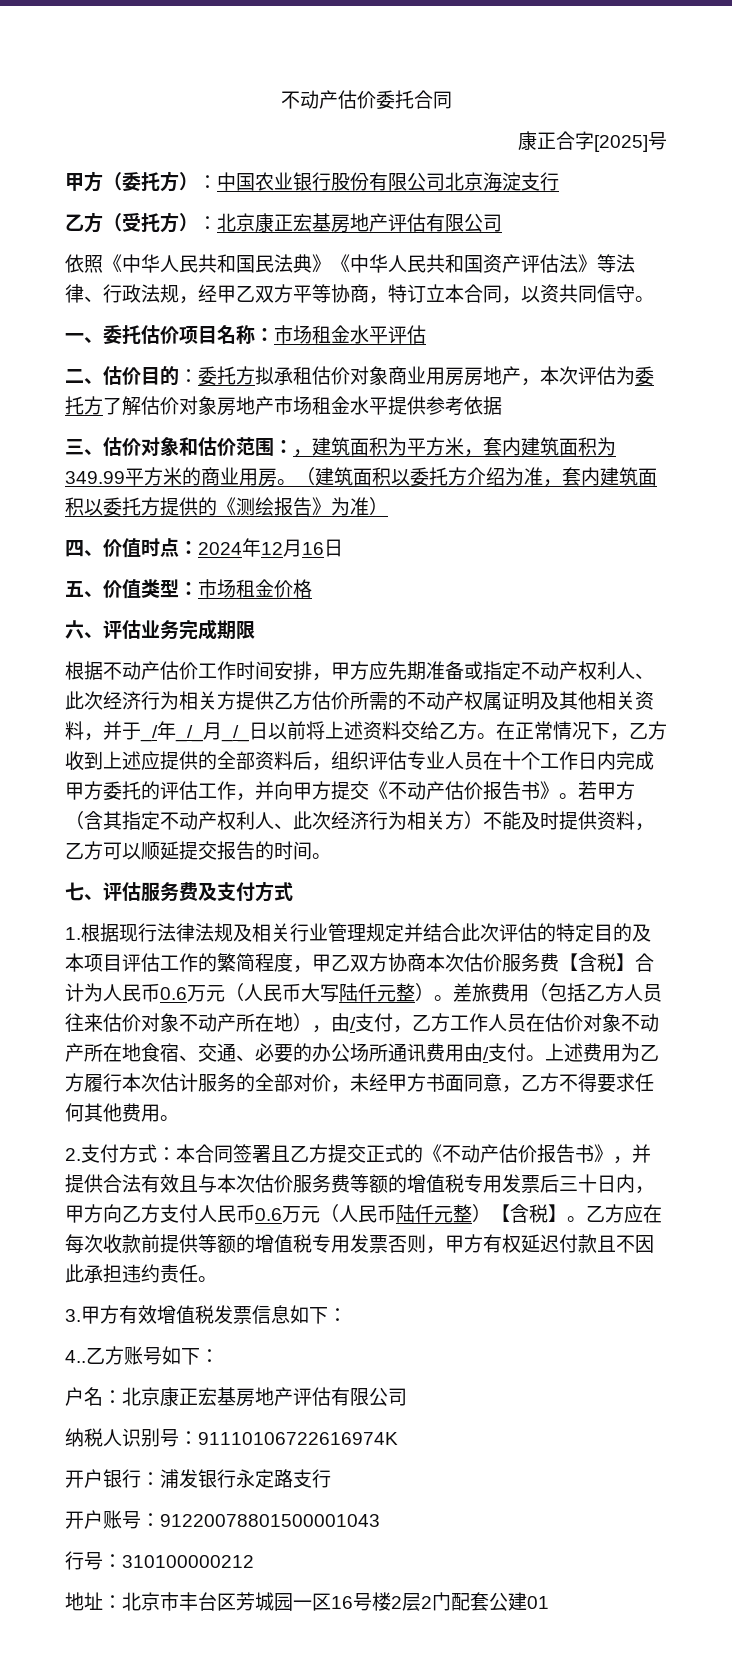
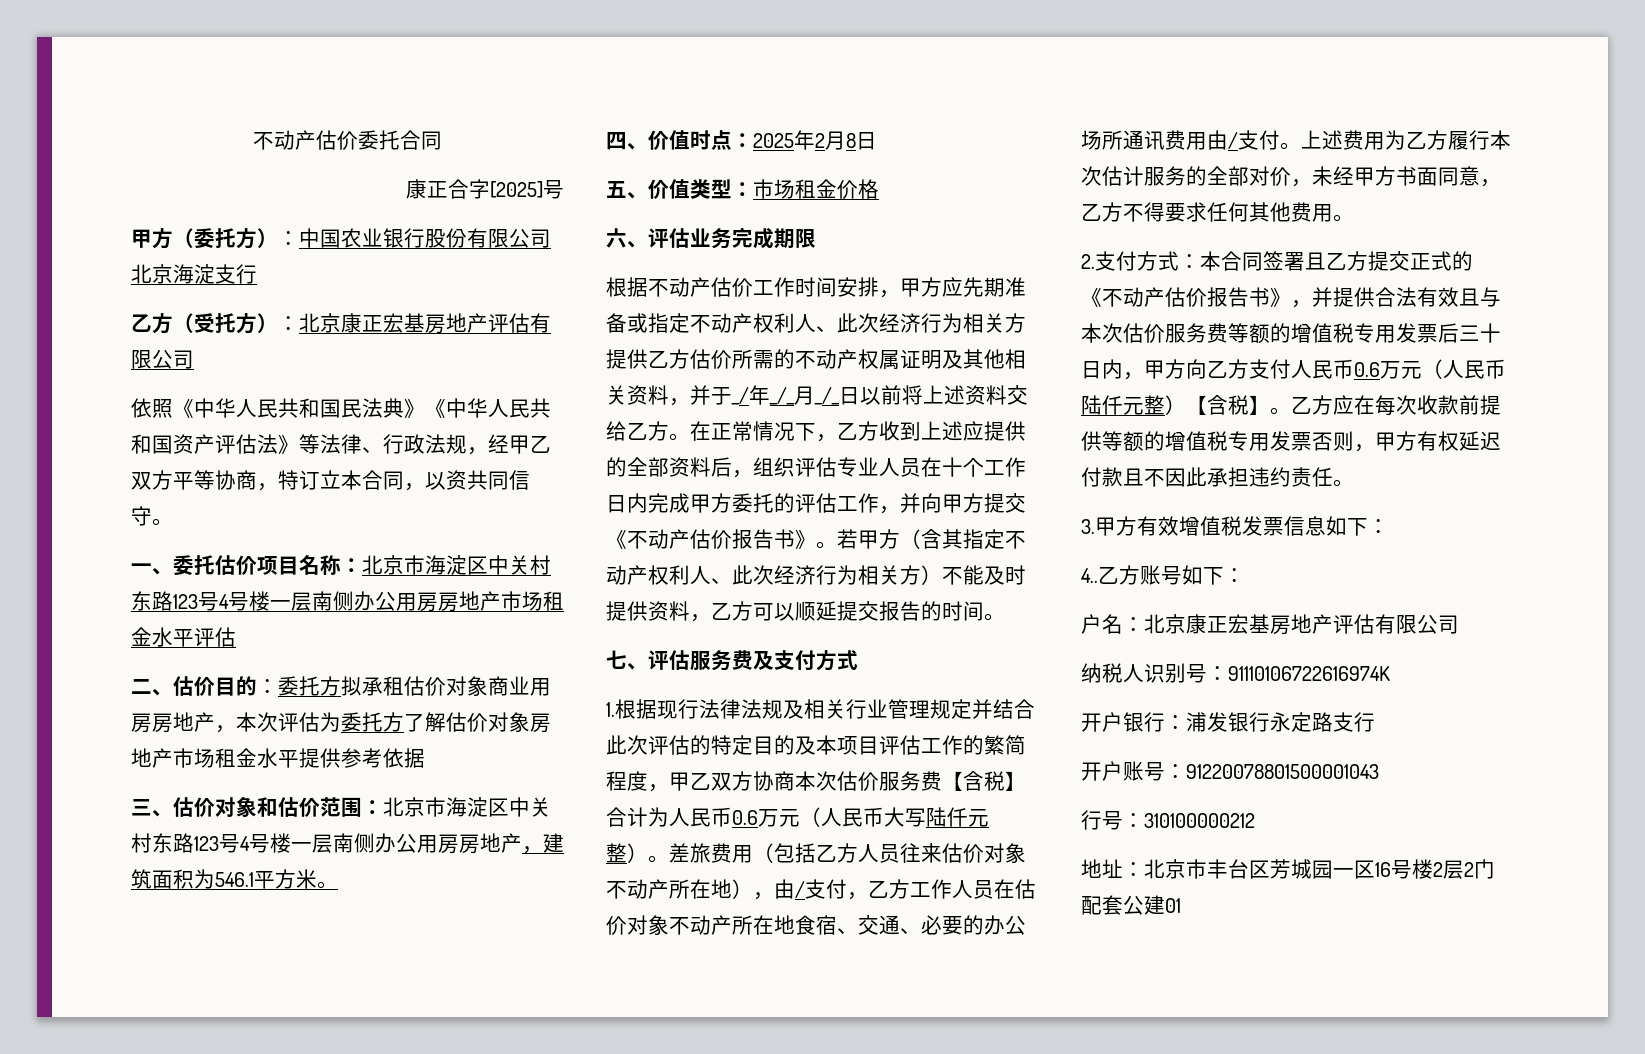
- 一、委托估价项目名称：市场租金水平评估
+ 一、委托估价项目名称：北京市海淀区中关村东路123号4号楼一层南侧办公用房房地产市场租金水平评估
- 三、估价对象和估价范围：，建筑面积为平方米，套内建筑面积为349.99平方米的商业用房。（建筑面积以委托方介绍为准，套内建筑面积以委托方提供的《测绘报告》为准）
+ 三、估价对象和估价范围：北京市海淀区中关村东路123号4号楼一层南侧办公用房房地产，建筑面积为546.1平方米。
- 四、价值时点：2024年12月16日
+ 四、价值时点：2025年2月8日

